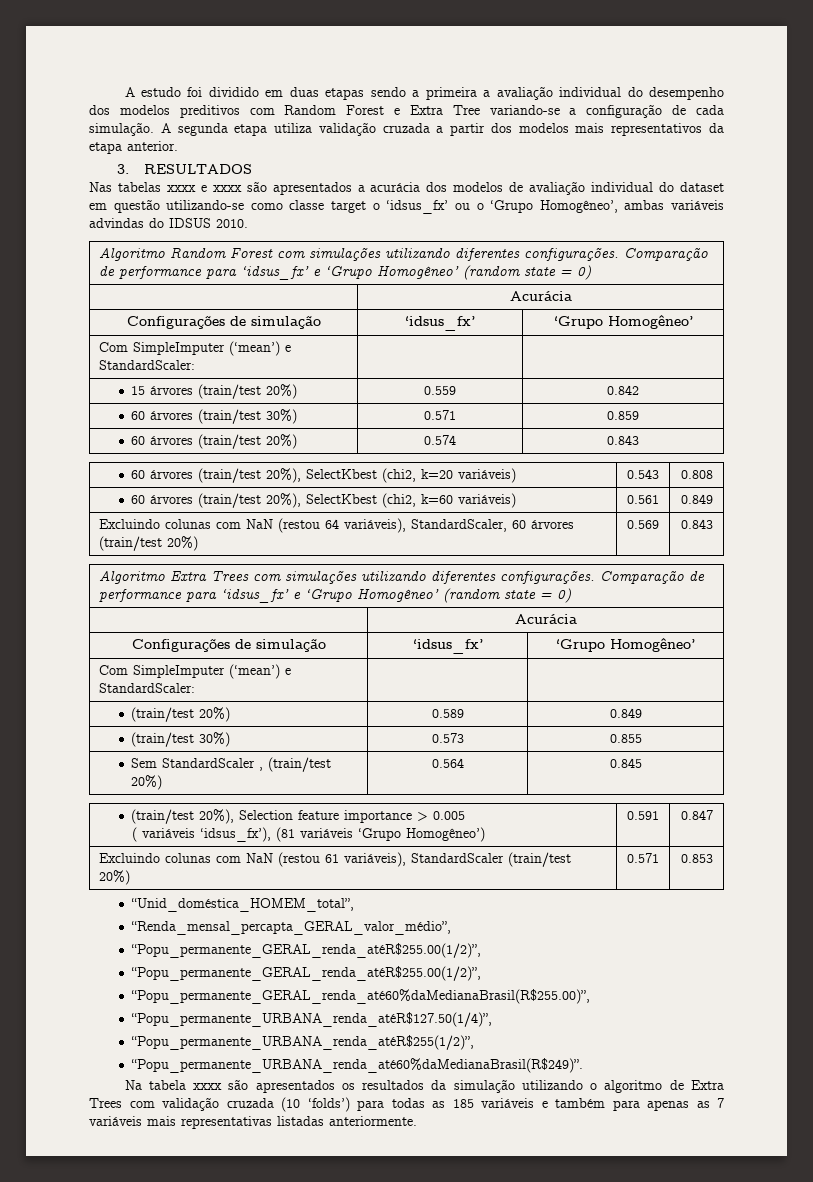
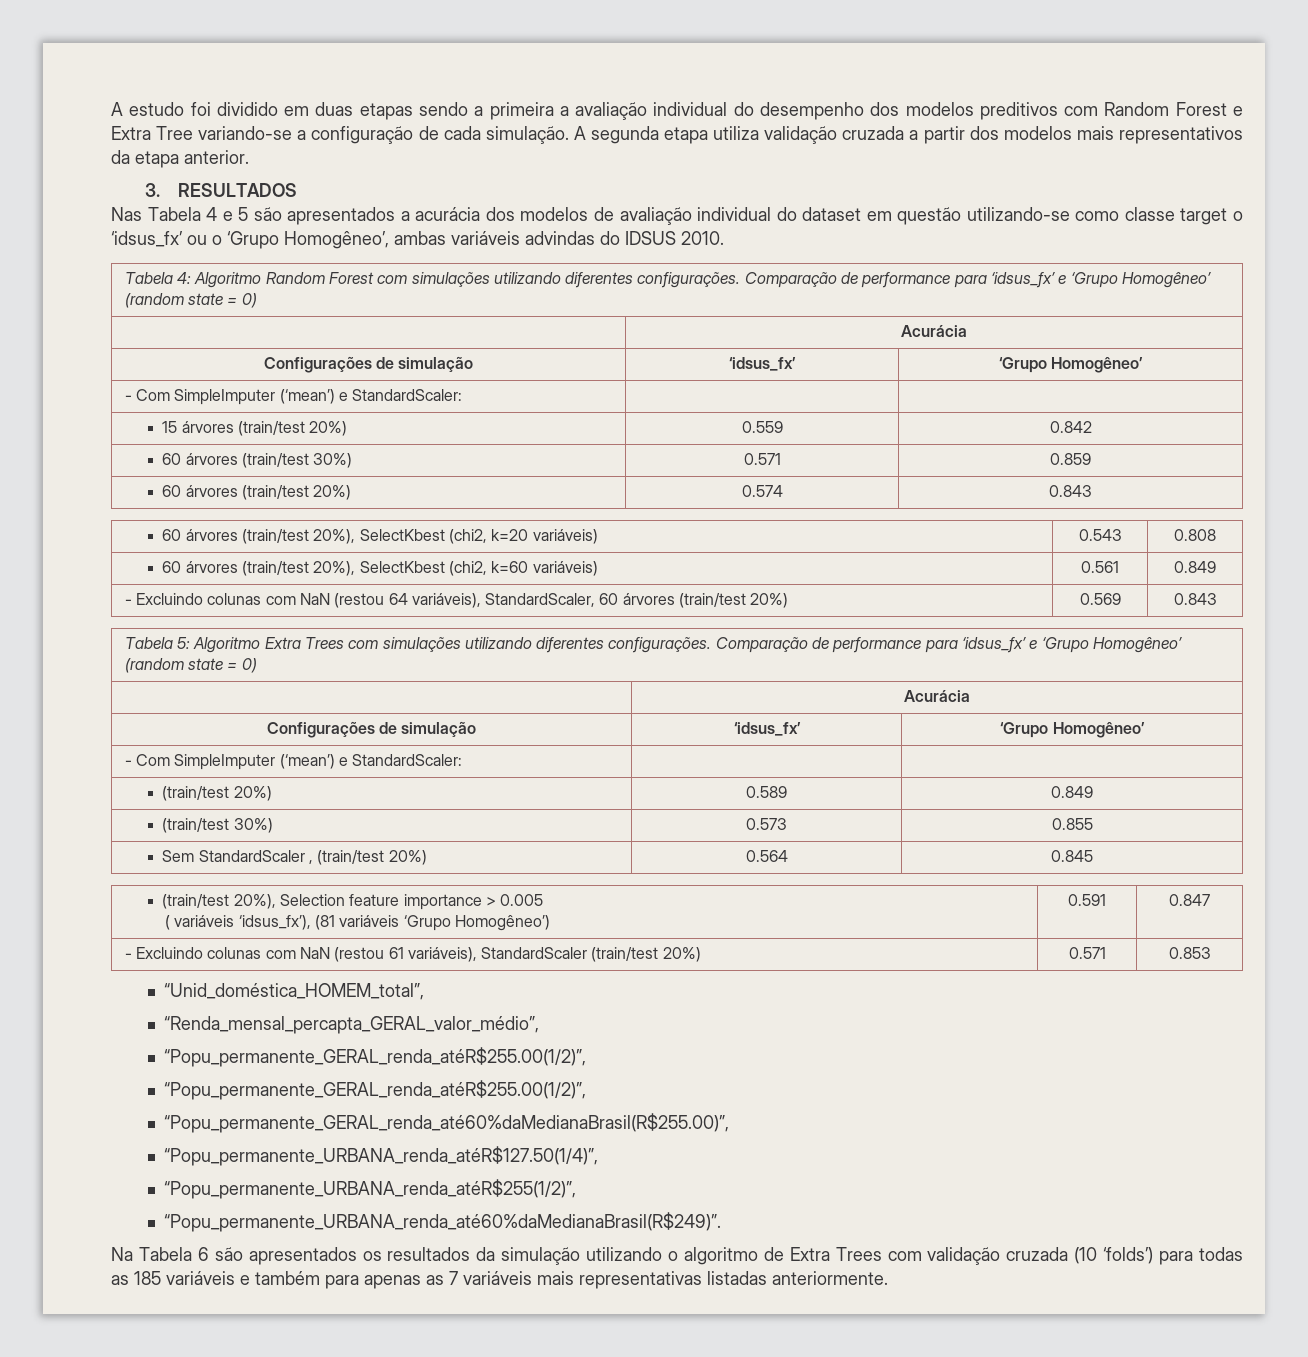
- Nas tabelas xxxx e xxxx são apresentados a acurácia dos modelos de avaliação individual do dataset em questão utilizando-se como classe target o ‘idsus_fx’ ou o ‘Grupo Homogêneo’, ambas variáveis advindas do IDSUS 2010.
+ Nas Tabela 4 e 5 são apresentados a acurácia dos modelos de avaliação individual do dataset em questão utilizando-se como classe target o ‘idsus_fx’ ou o ‘Grupo Homogêneo’, ambas variáveis advindas do IDSUS 2010.
- Algoritmo Random Forest com simulações utilizando diferentes configurações. Comparação de performance para ‘idsus_fx’ e ‘Grupo Homogêneo’ (random state = 0)
+ Tabela 4: Algoritmo Random Forest com simulações utilizando diferentes configurações. Comparação de performance para ‘idsus_fx’ e ‘Grupo Homogêneo’ (random state = 0)
  | Acurácia
  Configurações de simulação | ‘idsus_fx’ | ‘Grupo Homogêneo’
- Com SimpleImputer (‘mean’) e StandardScaler: | |
+ - Com SimpleImputer (‘mean’) e StandardScaler: | |
- Excluindo colunas com NaN (restou 64 variáveis), StandardScaler, 60 árvores (train/test 20%) | 0.569 | 0.843
+ - Excluindo colunas com NaN (restou 64 variáveis), StandardScaler, 60 árvores (train/test 20%) | 0.569 | 0.843
- Algoritmo Extra Trees com simulações utilizando diferentes configurações. Comparação de performance para ‘idsus_fx’ e ‘Grupo Homogêneo’ (random state = 0)
+ Tabela 5: Algoritmo Extra Trees com simulações utilizando diferentes configurações. Comparação de performance para ‘idsus_fx’ e ‘Grupo Homogêneo’ (random state = 0)
  | Acurácia
  Configurações de simulação | ‘idsus_fx’ | ‘Grupo Homogêneo’
- Com SimpleImputer (‘mean’) e StandardScaler: | |
+ - Com SimpleImputer (‘mean’) e StandardScaler: | |
- Excluindo colunas com NaN (restou 61 variáveis), StandardScaler (train/test 20%) | 0.571 | 0.853
+ - Excluindo colunas com NaN (restou 61 variáveis), StandardScaler (train/test 20%) | 0.571 | 0.853
- Na tabela xxxx são apresentados os resultados da simulação utilizando o algoritmo de Extra Trees com validação cruzada (10 ‘folds’) para todas as 185 variáveis e também para apenas as 7 variáveis mais representativas listadas anteriormente.
+ Na Tabela 6 são apresentados os resultados da simulação utilizando o algoritmo de Extra Trees com validação cruzada (10 ‘folds’) para todas as 185 variáveis e também para apenas as 7 variáveis mais representativas listadas anteriormente.

